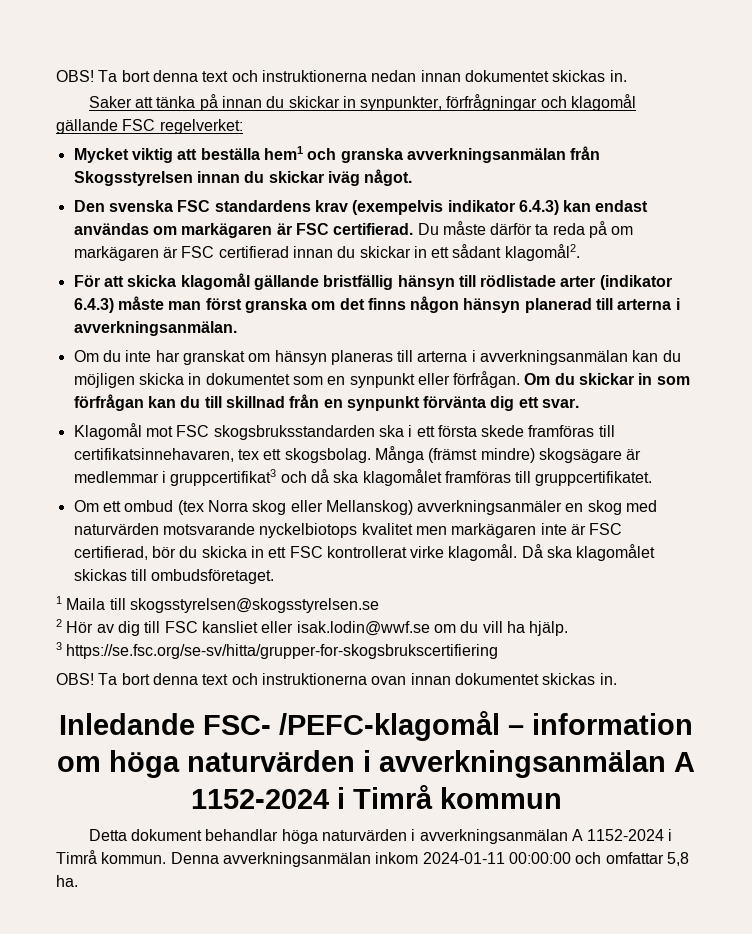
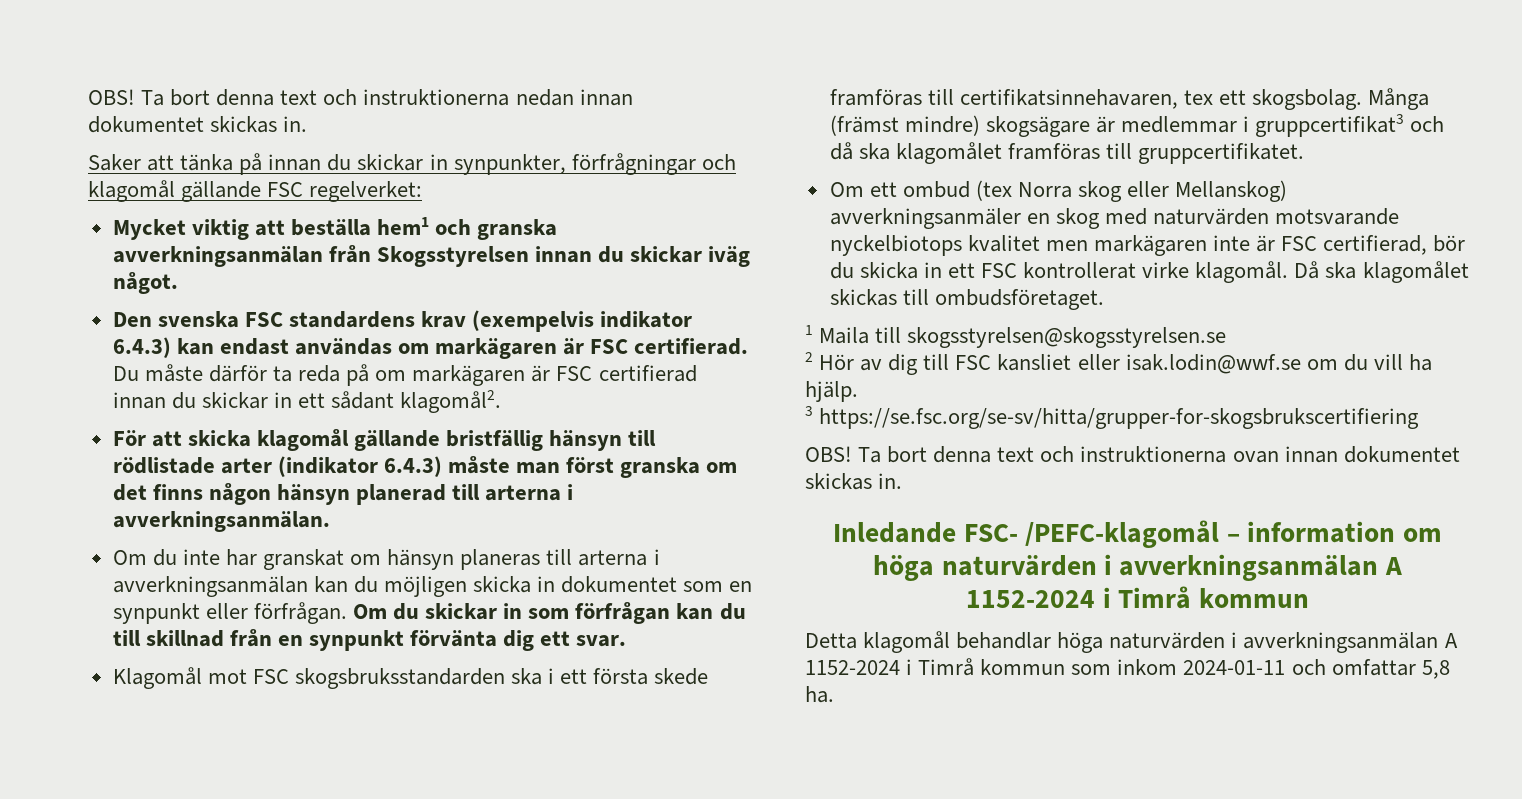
- Detta dokument behandlar höga naturvärden i avverkningsanmälan A 1152-2024 i Timrå kommun. Denna avverkningsanmälan inkom 2024-01-11 00:00:00 och omfattar 5,8 ha.
+ Detta klagomål behandlar höga naturvärden i avverkningsanmälan A 1152-2024 i Timrå kommun som inkom 2024-01-11 och omfattar 5,8 ha.

